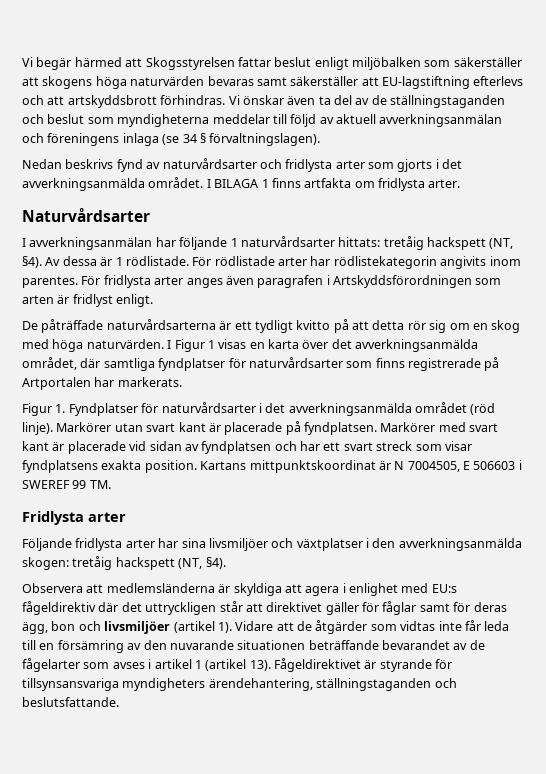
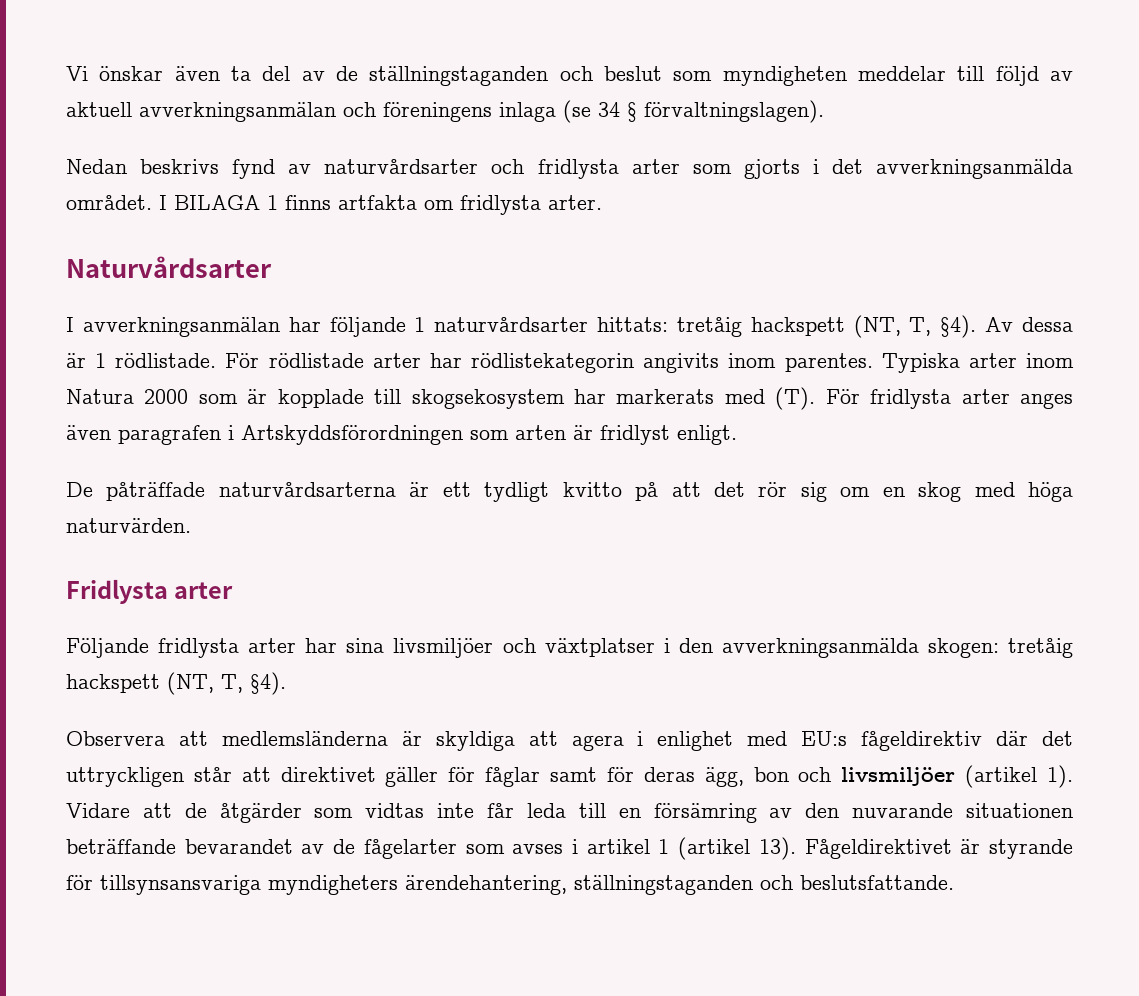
- Vi begär härmed att Skogsstyrelsen fattar beslut enligt miljöbalken som säkerställer att skogens höga naturvärden bevaras samt säkerställer att EU-lagstiftning efterlevs och att artskyddsbrott förhindras. Vi önskar även ta del av de ställningstaganden och beslut som myndigheterna meddelar till följd av aktuell avverkningsanmälan och föreningens inlaga (se 34 § förvaltningslagen).
+ Vi önskar även ta del av de ställningstaganden och beslut som myndigheten meddelar till följd av aktuell avverkningsanmälan och föreningens inlaga (se 34 § förvaltningslagen).
- I avverkningsanmälan har följande 1 naturvårdsarter hittats: tretåig hackspett (NT, §4).
+ I avverkningsanmälan har följande 1 naturvårdsarter hittats: tretåig hackspett (NT, T, §4).
- För fridlysta arter anges även paragrafen i Artskyddsförordningen som arten är fridlyst enligt.
+ Typiska arter inom Natura 2000 som är kopplade till skogsekosystem har markerats med (T). För fridlysta arter anges även paragrafen i Artskyddsförordningen som arten är fridlyst enligt.
- De påträffade naturvårdsarterna är ett tydligt kvitto på att detta rör sig om en skog med höga naturvärden. I Figur 1 visas en karta över det avverkningsanmälda området, där samtliga fyndplatser för naturvårdsarter som finns registrerade på Artportalen har markerats.
- Figur 1. Fyndplatser för naturvårdsarter i det avverkningsanmälda området (röd linje). Markörer utan svart kant är placerade på fyndplatsen. Markörer med svart kant är placerade vid sidan av fyndplatsen och har ett svart streck som visar fyndplatsens exakta position. Kartans mittpunktskoordinat är N 7004505, E 506603 i SWEREF 99 TM.
+ De påträffade naturvårdsarterna är ett tydligt kvitto på att det rör sig om en skog med höga naturvärden.
- Följande fridlysta arter har sina livsmiljöer och växtplatser i den avverkningsanmälda skogen: tretåig hackspett (NT, §4).
+ Följande fridlysta arter har sina livsmiljöer och växtplatser i den avverkningsanmälda skogen: tretåig hackspett (NT, T, §4).

